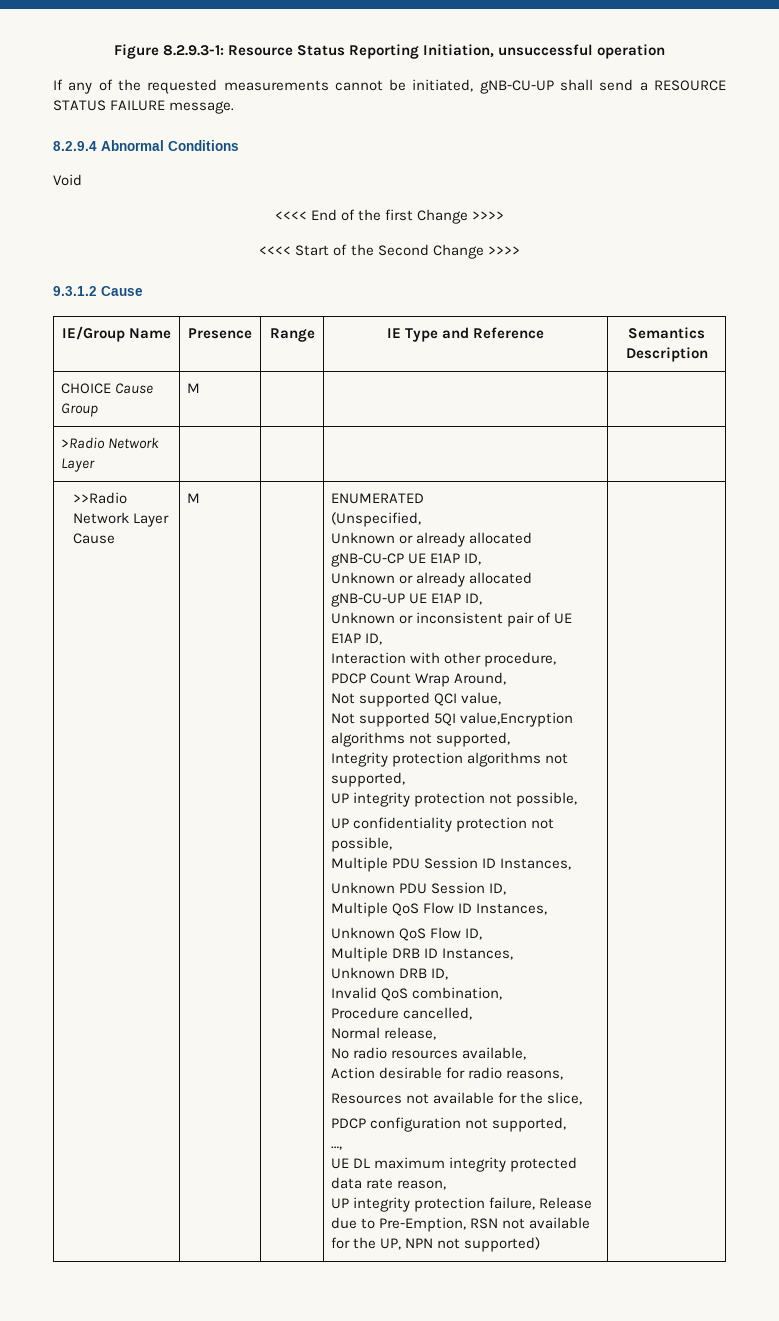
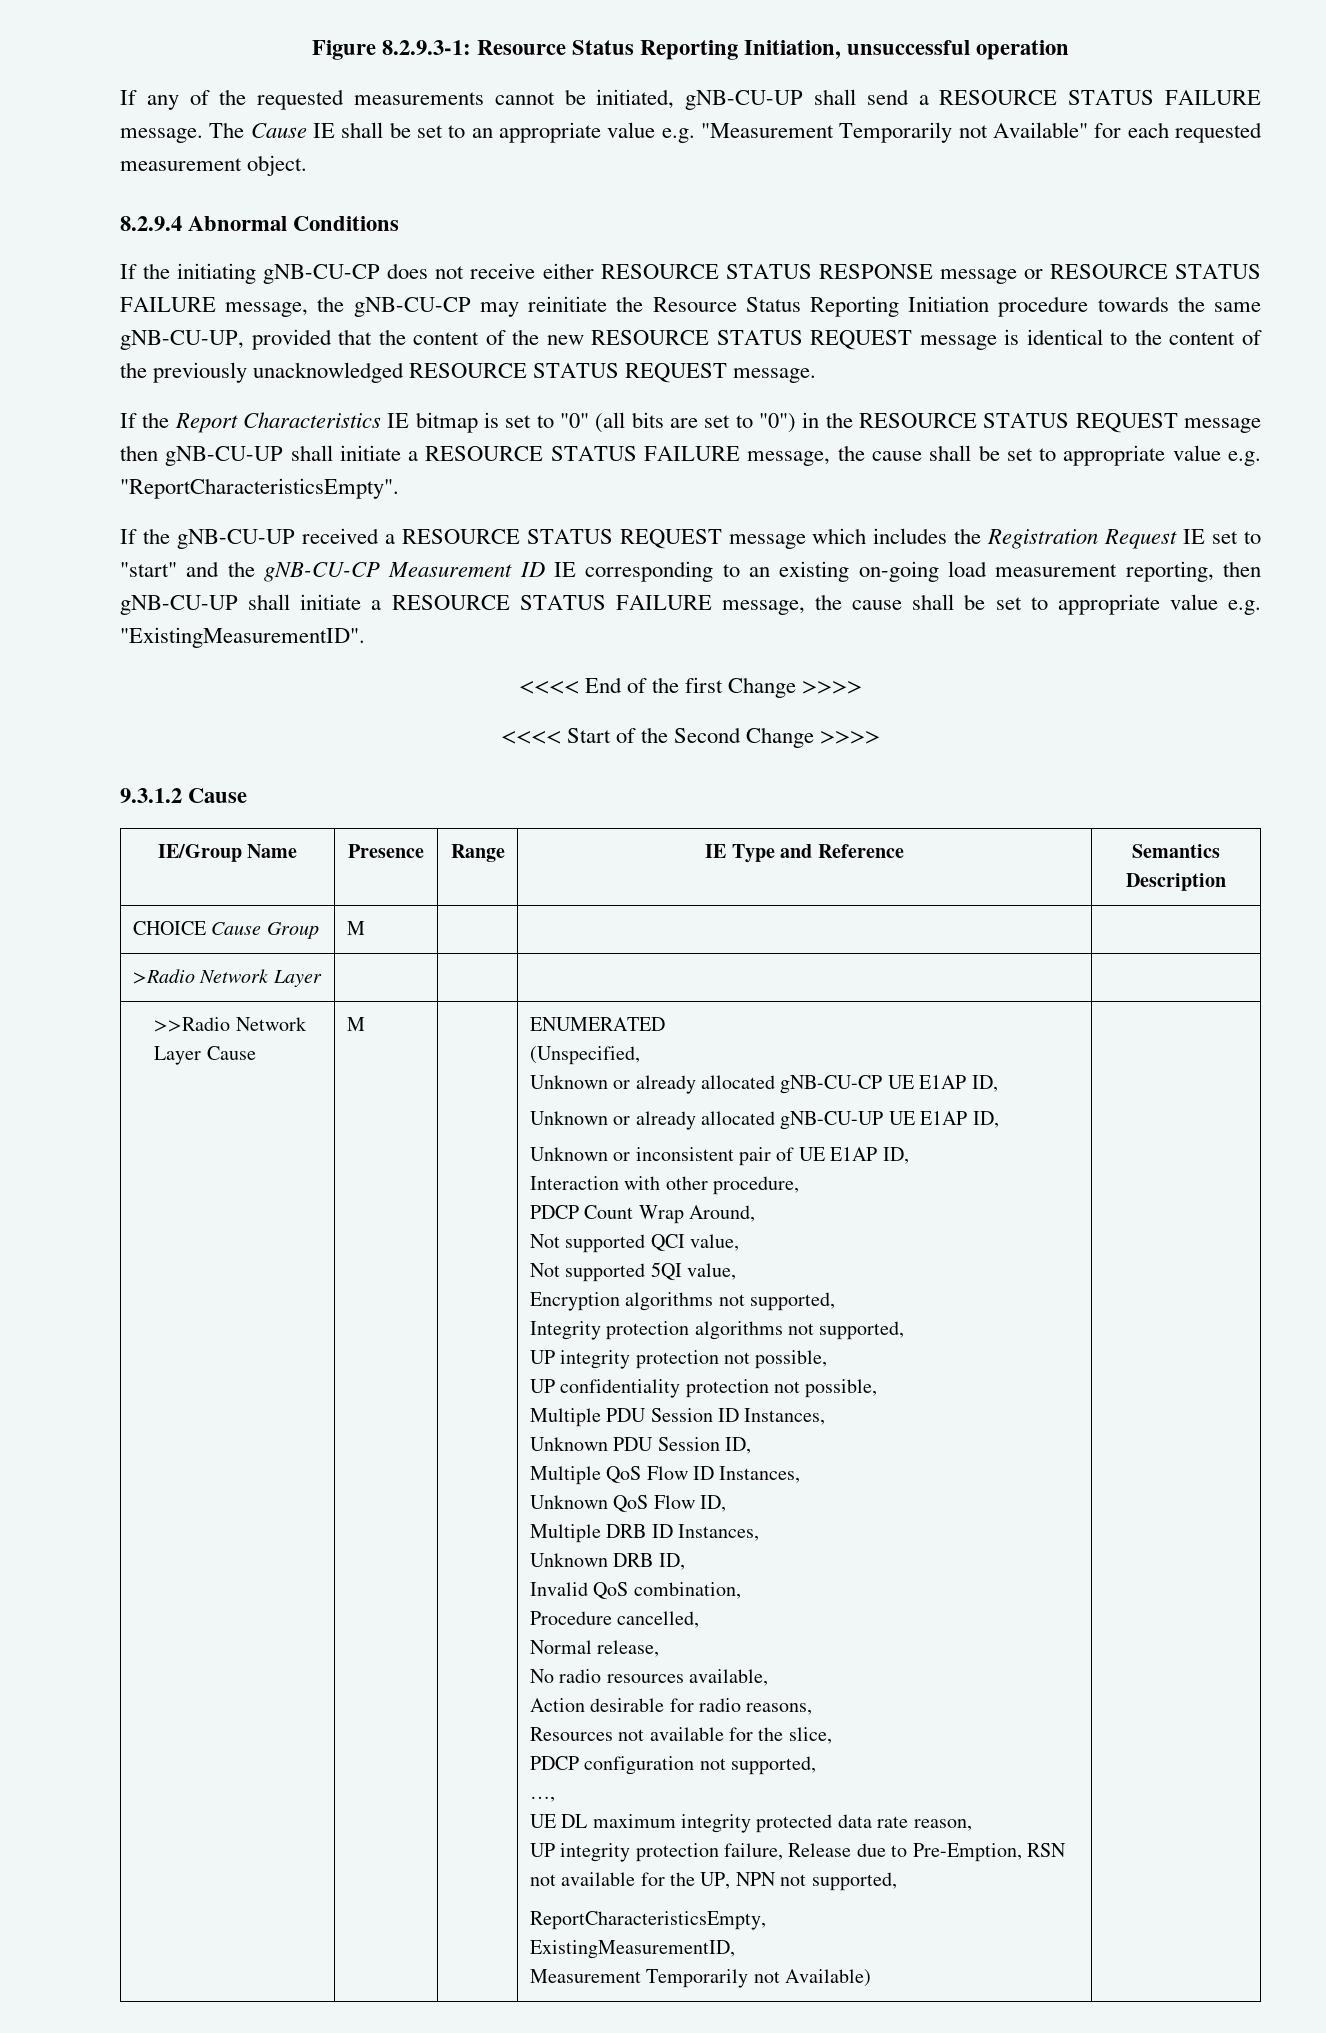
- If any of the requested measurements cannot be initiated, gNB-CU-UP shall send a RESOURCE STATUS FAILURE message.
+ If any of the requested measurements cannot be initiated, gNB-CU-UP shall send a RESOURCE STATUS FAILURE message. The Cause IE shall be set to an appropriate value e.g. "Measurement Temporarily not Available" for each requested measurement object.
  8.2.9.4 Abnormal Conditions
- Void
+ If the initiating gNB-CU-CP does not receive either RESOURCE STATUS RESPONSE message or RESOURCE STATUS FAILURE message, the gNB-CU-CP may reinitiate the Resource Status Reporting Initiation procedure towards the same gNB-CU-UP, provided that the content of the new RESOURCE STATUS REQUEST message is identical to the content of the previously unacknowledged RESOURCE STATUS REQUEST message.
+ If the Report Characteristics IE bitmap is set to "0" (all bits are set to "0") in the RESOURCE STATUS REQUEST message then gNB-CU-UP shall initiate a RESOURCE STATUS FAILURE message, the cause shall be set to appropriate value e.g. "ReportCharacteristicsEmpty".
+ If the gNB-CU-UP received a RESOURCE STATUS REQUEST message which includes the Registration Request IE set to "start" and the gNB-CU-CP Measurement ID IE corresponding to an existing on-going load measurement reporting, then gNB-CU-UP shall initiate a RESOURCE STATUS FAILURE message, the cause shall be set to appropriate value e.g. "ExistingMeasurementID".
- Not supported 5QI value,Encryption algorithms not supported,
+ Not supported 5QI value,
+ Encryption algorithms not supported,
- UP integrity protection failure, Release due to Pre-Emption, RSN not available for the UP, NPN not supported)
+ UP integrity protection failure, Release due to Pre-Emption, RSN not available for the UP, NPN not supported,
+ ReportCharacteristicsEmpty,
+ ExistingMeasurementID,
+ Measurement Temporarily not Available)

